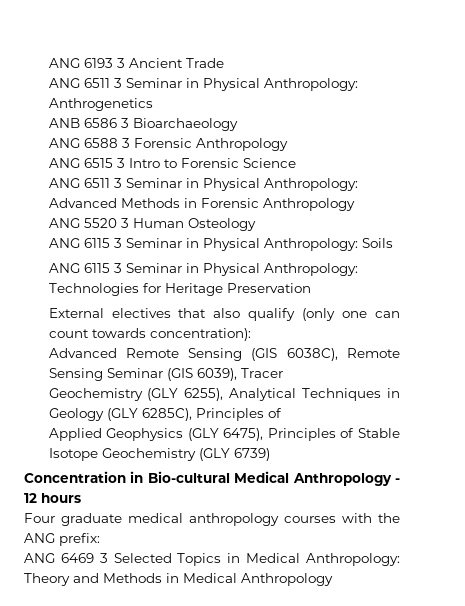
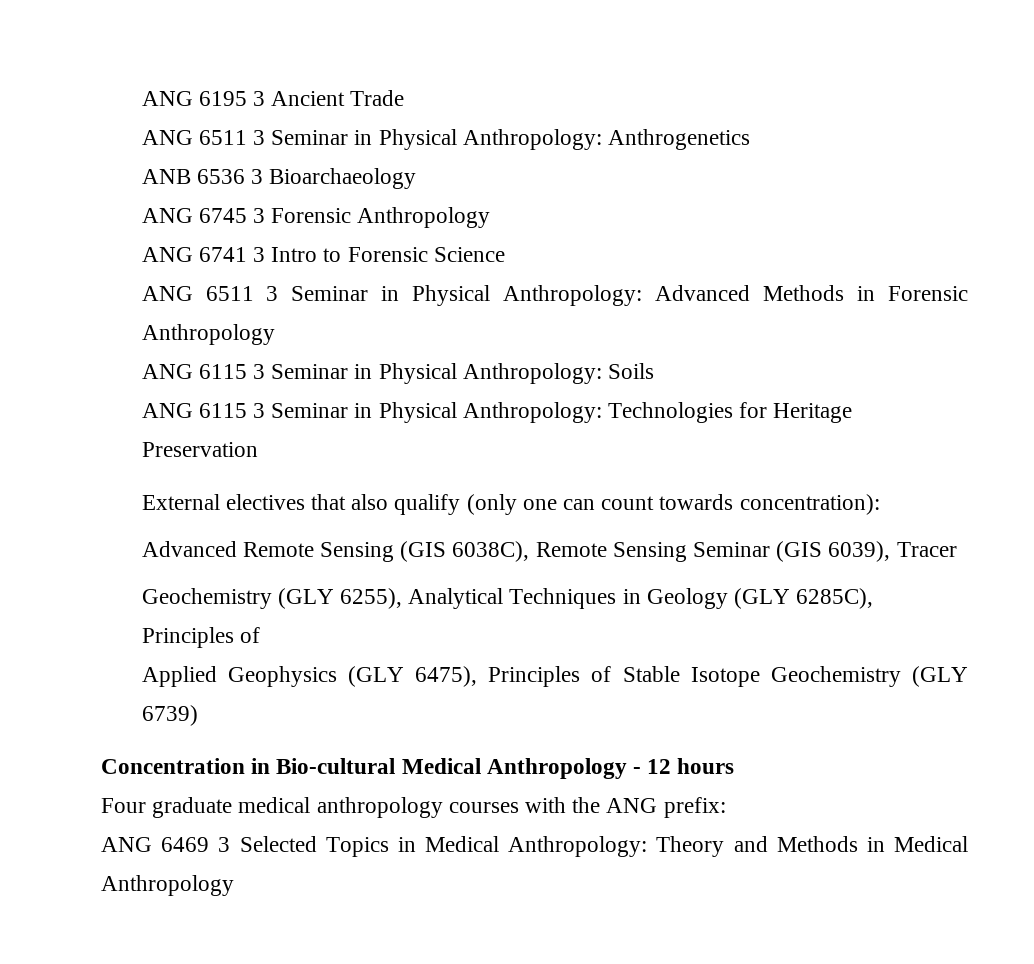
- ANG 6193 3 Ancient Trade
+ ANG 6195 3 Ancient Trade
- ANB 6586 3 Bioarchaeology
+ ANB 6536 3 Bioarchaeology
- ANG 6588 3 Forensic Anthropology
+ ANG 6745 3 Forensic Anthropology
- ANG 6515 3 Intro to Forensic Science
+ ANG 6741 3 Intro to Forensic Science
- ANG 5520 3 Human Osteology

